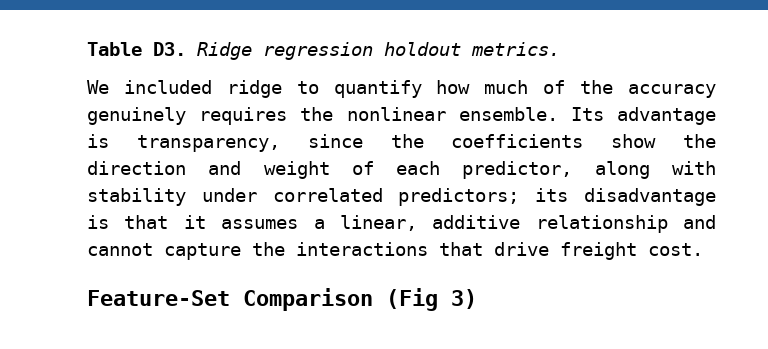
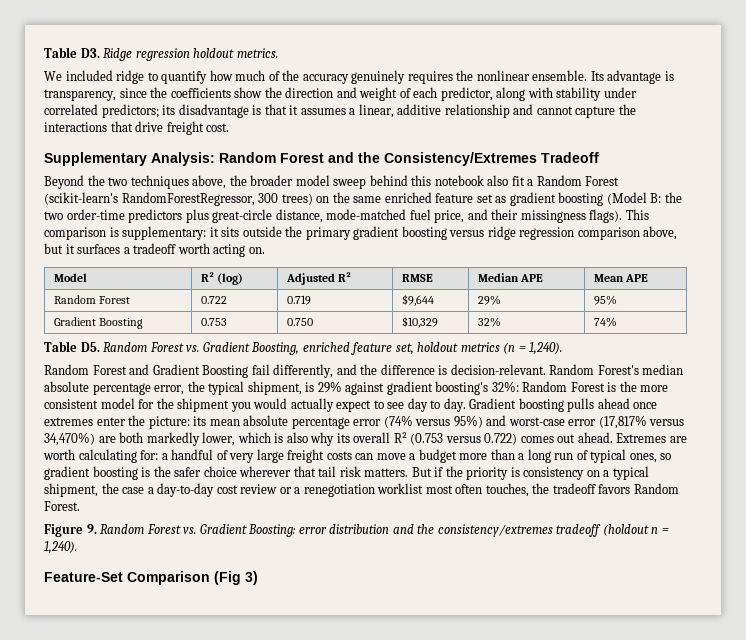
+ Supplementary Analysis: Random Forest and the Consistency/Extremes Tradeoff
+ Beyond the two techniques above, the broader model sweep behind this notebook also fit a Random Forest (scikit-learn's RandomForestRegressor, 300 trees) on the same enriched feature set as gradient boosting (Model B: the two order-time predictors plus great-circle distance, mode-matched fuel price, and their missingness flags). This comparison is supplementary: it sits outside the primary gradient boosting versus ridge regression comparison above, but it surfaces a tradeoff worth acting on.
+ Model | R² (log) | Adjusted R² | RMSE | Median APE | Mean APE
+ Random Forest | 0.722 | 0.719 | $9,644 | 29% | 95%
+ Gradient Boosting | 0.753 | 0.750 | $10,329 | 32% | 74%
+ Table D5. Random Forest vs. Gradient Boosting, enriched feature set, holdout metrics (n = 1,240).
+ Random Forest and Gradient Boosting fail differently, and the difference is decision-relevant. Random Forest's median absolute percentage error, the typical shipment, is 29% against gradient boosting's 32%: Random Forest is the more consistent model for the shipment you would actually expect to see day to day. Gradient boosting pulls ahead once extremes enter the picture: its mean absolute percentage error (74% versus 95%) and worst-case error (17,817% versus 34,470%) are both markedly lower, which is also why its overall R² (0.753 versus 0.722) comes out ahead. Extremes are worth calculating for: a handful of very large freight costs can move a budget more than a long run of typical ones, so gradient boosting is the safer choice wherever that tail risk matters. But if the priority is consistency on a typical shipment, the case a day-to-day cost review or a renegotiation worklist most often touches, the tradeoff favors Random Forest.
+ Figure 9. Random Forest vs. Gradient Boosting: error distribution and the consistency/extremes tradeoff (holdout n = 1,240).

